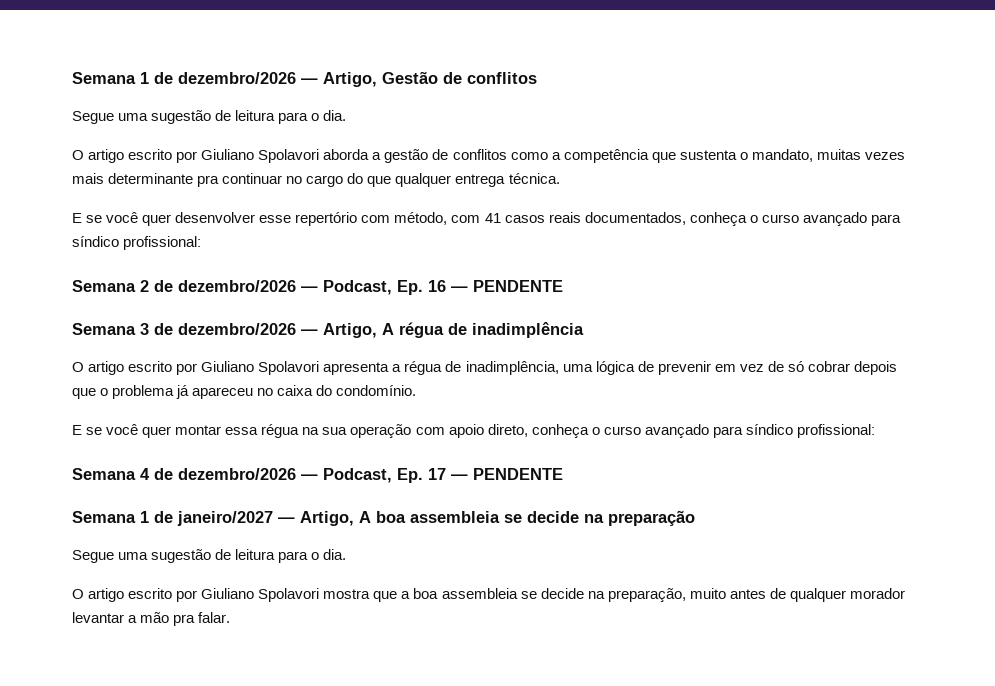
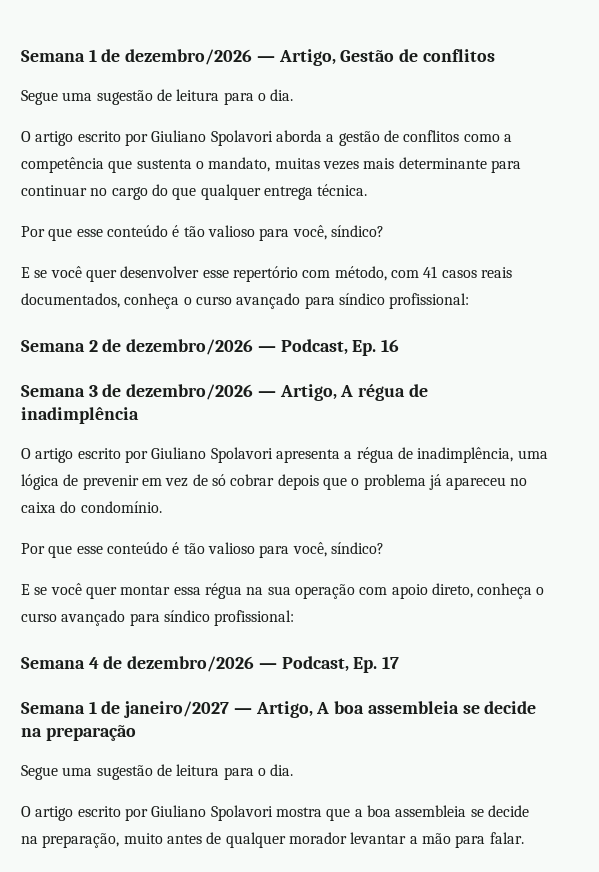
- O artigo escrito por Giuliano Spolavori aborda a gestão de conflitos como a competência que sustenta o mandato, muitas vezes mais determinante pra continuar no cargo do que qualquer entrega técnica.
+ O artigo escrito por Giuliano Spolavori aborda a gestão de conflitos como a competência que sustenta o mandato, muitas vezes mais determinante para continuar no cargo do que qualquer entrega técnica.
+ Por que esse conteúdo é tão valioso para você, síndico?
- Semana 2 de dezembro/2026 — Podcast, Ep. 16 — PENDENTE
+ Semana 2 de dezembro/2026 — Podcast, Ep. 16
  O artigo escrito por Giuliano Spolavori apresenta a régua de inadimplência, uma lógica de prevenir em vez de só cobrar depois que o problema já apareceu no caixa do condomínio.
+ Por que esse conteúdo é tão valioso para você, síndico?
- Semana 4 de dezembro/2026 — Podcast, Ep. 17 — PENDENTE
+ Semana 4 de dezembro/2026 — Podcast, Ep. 17
- O artigo escrito por Giuliano Spolavori mostra que a boa assembleia se decide na preparação, muito antes de qualquer morador levantar a mão pra falar.
+ O artigo escrito por Giuliano Spolavori mostra que a boa assembleia se decide na preparação, muito antes de qualquer morador levantar a mão para falar.

